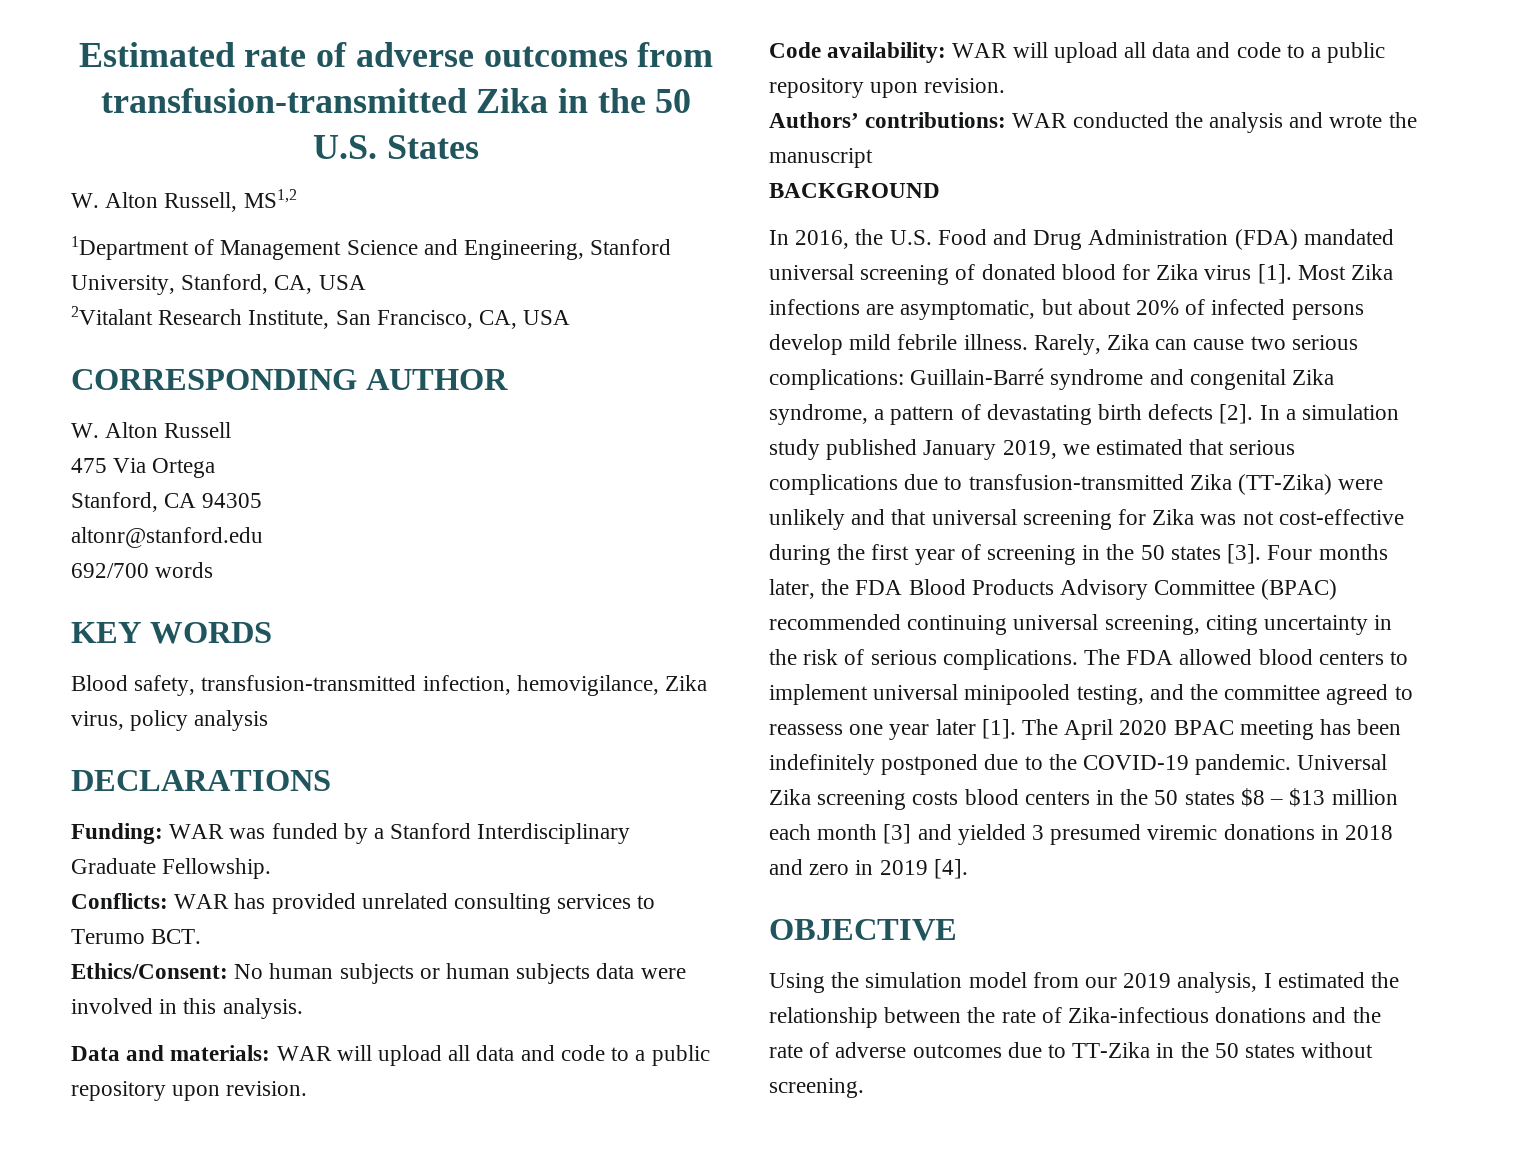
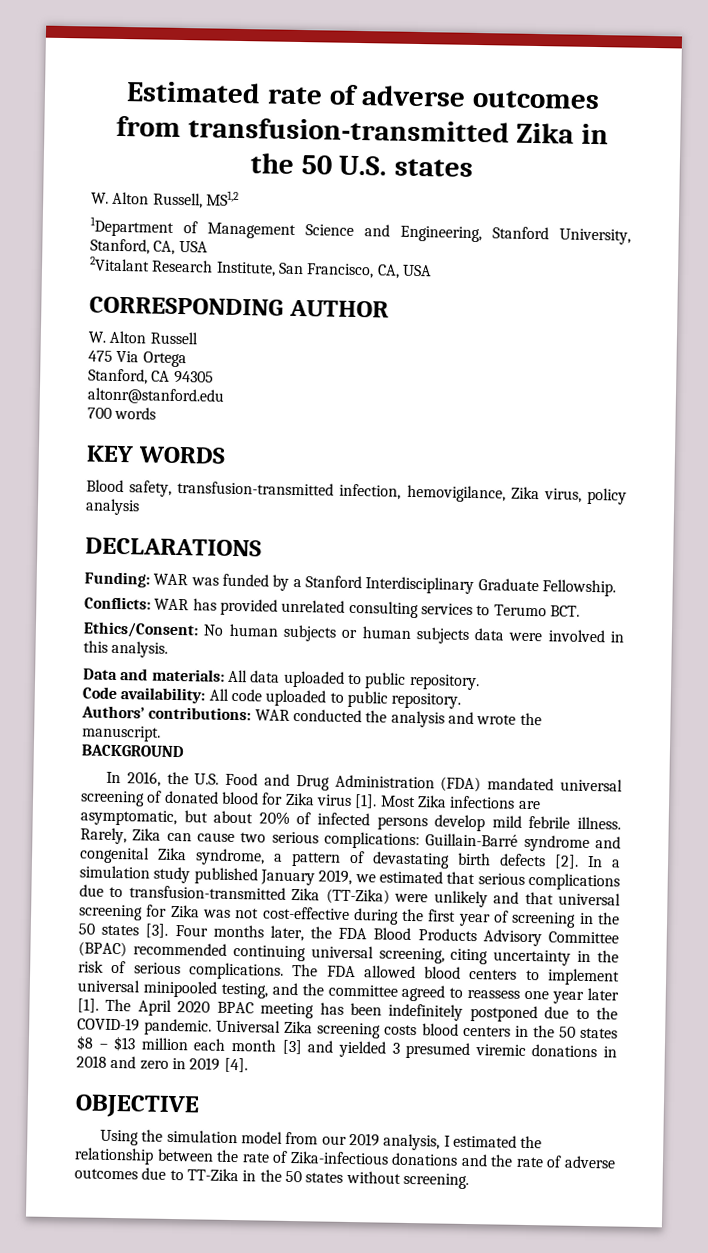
- Estimated rate of adverse outcomes from transfusion-transmitted Zika in the 50 U.S. States
+ Estimated rate of adverse outcomes from transfusion-transmitted Zika in the 50 U.S. states
- 692/700 words
+ 700 words
- Data and materials: WAR will upload all data and code to a public repository upon revision.
- Code availability: WAR will upload all data and code to a public repository upon revision.
+ Data and materials: All data uploaded to public repository.
+ Code availability: All code uploaded to public repository.
- Authors’ contributions: WAR conducted the analysis and wrote the manuscript
+ Authors’ contributions: WAR conducted the analysis and wrote the manuscript.

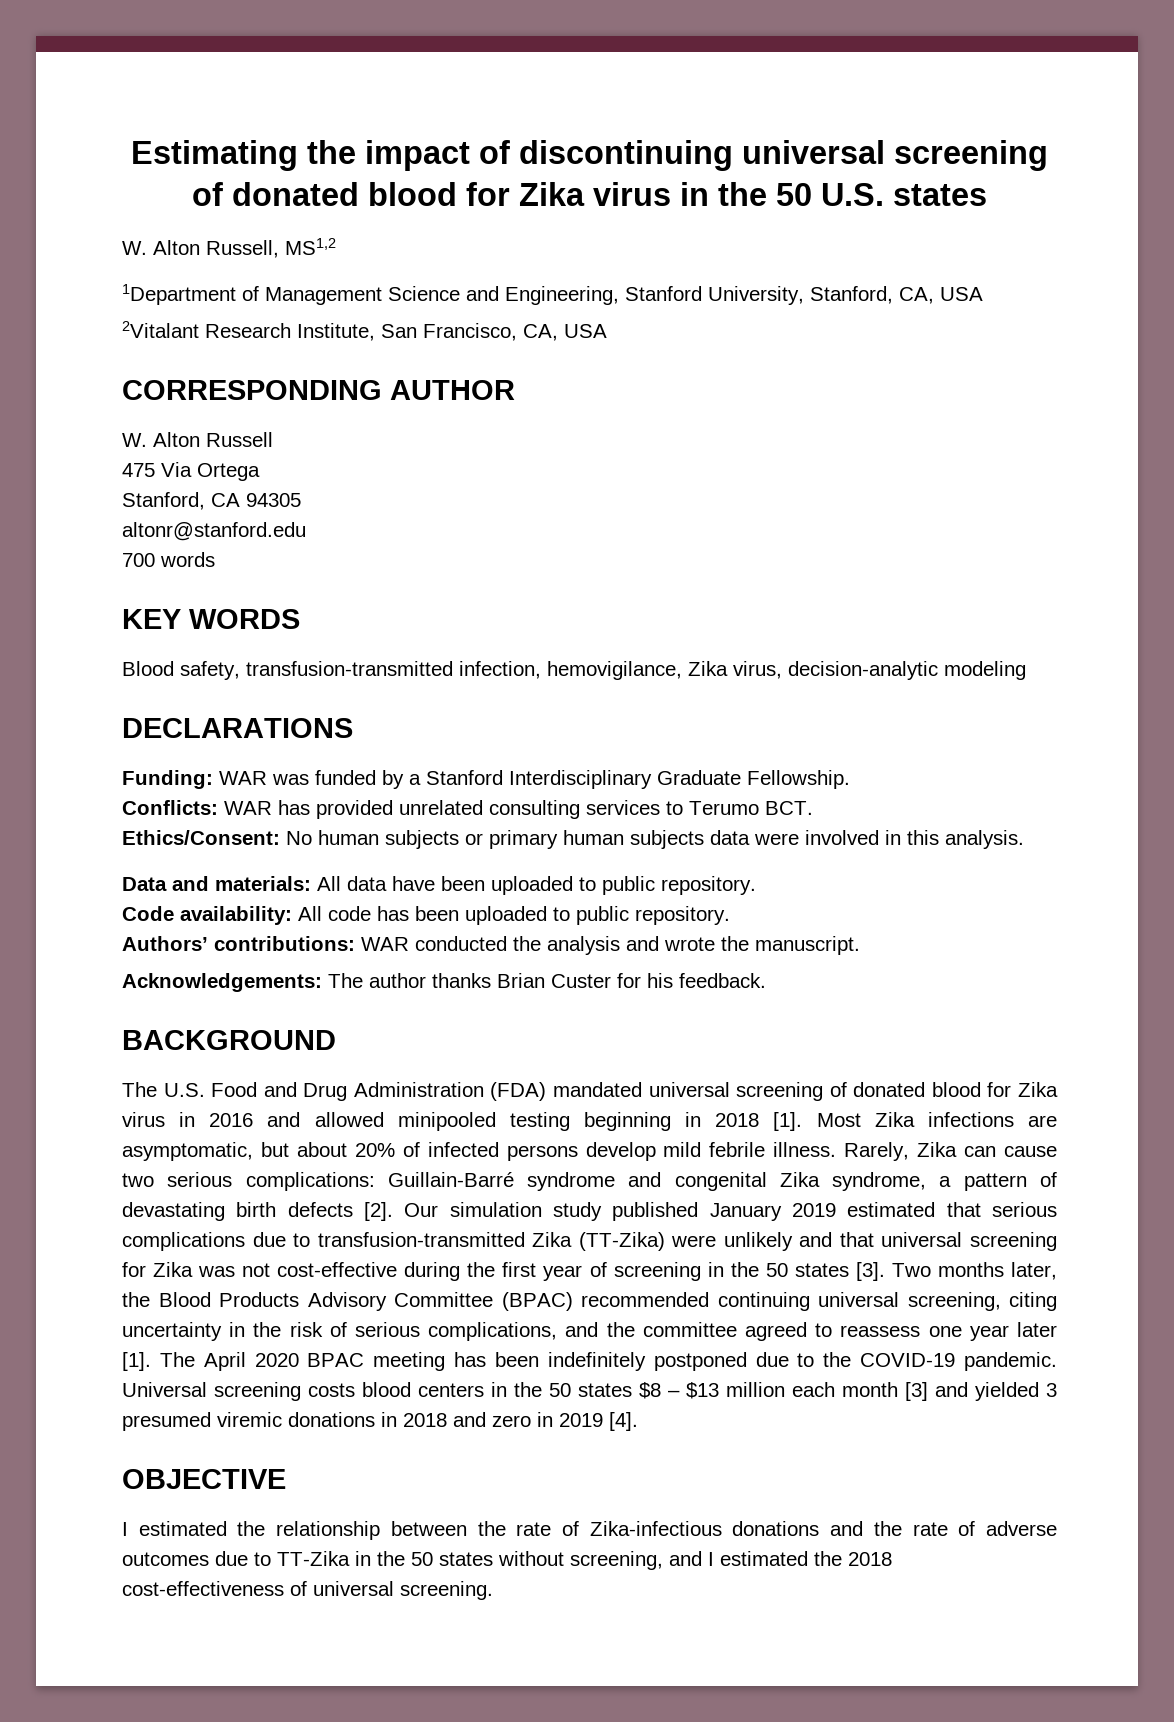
- Estimated rate of adverse outcomes from transfusion-transmitted Zika in the 50 U.S. states
+ Estimating the impact of discontinuing universal screening of donated blood for Zika virus in the 50 U.S. states
- Blood safety, transfusion-transmitted infection, hemovigilance, Zika virus, policy analysis
+ Blood safety, transfusion-transmitted infection, hemovigilance, Zika virus, decision-analytic modeling
- Ethics/Consent: No human subjects or human subjects data were involved in this analysis.
+ Ethics/Consent: No human subjects or primary human subjects data were involved in this analysis.
- Data and materials: All data uploaded to public repository.
+ Data and materials: All data have been uploaded to public repository.
- Code availability: All code uploaded to public repository.
+ Code availability: All code has been uploaded to public repository.
+ Acknowledgements: The author thanks Brian Custer for his feedback.
  BACKGROUND
- In 2016, the U.S. Food and Drug Administration (FDA) mandated universal screening of donated blood for Zika virus [1].
+ The U.S. Food and Drug Administration (FDA) mandated universal screening of donated blood for Zika virus in 2016 and allowed minipooled testing beginning in 2018 [1].
- In a simulation study published January 2019, we estimated that serious complications due to transfusion-transmitted Zika (TT-Zika) were unlikely and that universal screening for Zika was not cost-effective during the first year of screening in the 50 states [3].
+ Our simulation study published January 2019 estimated that serious complications due to transfusion-transmitted Zika (TT-Zika) were unlikely and that universal screening for Zika was not cost-effective during the first year of screening in the 50 states [3].
- Four months later, the FDA Blood Products Advisory Committee (BPAC) recommended continuing universal screening, citing uncertainty in the risk of serious complications. The FDA allowed blood centers to implement universal minipooled testing, and the committee agreed to reassess one year later [1].
+ Two months later, the Blood Products Advisory Committee (BPAC) recommended continuing universal screening, citing uncertainty in the risk of serious complications, and the committee agreed to reassess one year later [1].
- Universal Zika screening costs blood centers in the 50 states $8 – $13 million each month [3] and yielded 3 presumed viremic donations in 2018 and zero in 2019 [4].
+ Universal screening costs blood centers in the 50 states $8 – $13 million each month [3] and yielded 3 presumed viremic donations in 2018 and zero in 2019 [4].
- Using the simulation model from our 2019 analysis, I estimated the relationship between the rate of Zika-infectious donations and the rate of adverse outcomes due to TT-Zika in the 50 states without screening.
+ I estimated the relationship between the rate of Zika-infectious donations and the rate of adverse outcomes due to TT-Zika in the 50 states without screening, and I estimated the 2018 cost-effectiveness of universal screening.

